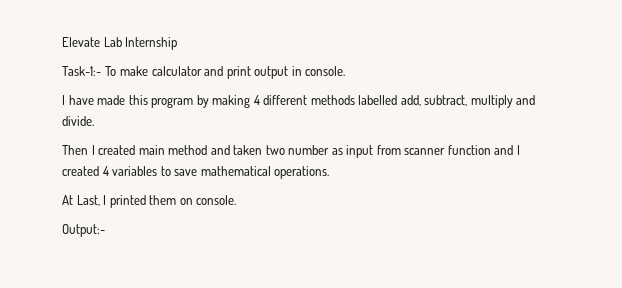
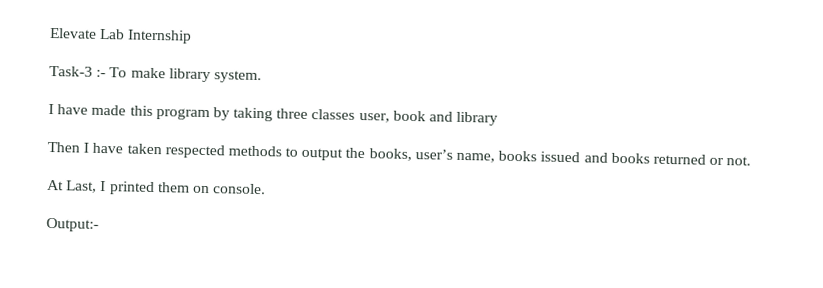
- Task-1:- To make calculator and print output in console.
+ Task-3 :- To make library system.
- I have made this program by making 4 different methods labelled add, subtract, multiply and divide.
- Then I created main method and taken two number as input from scanner function and I created 4 variables to save mathematical operations.
+ I have made this program by taking three classes user, book and library
+ Then I have taken respected methods to output the books, user’s name, books issued and books returned or not.

